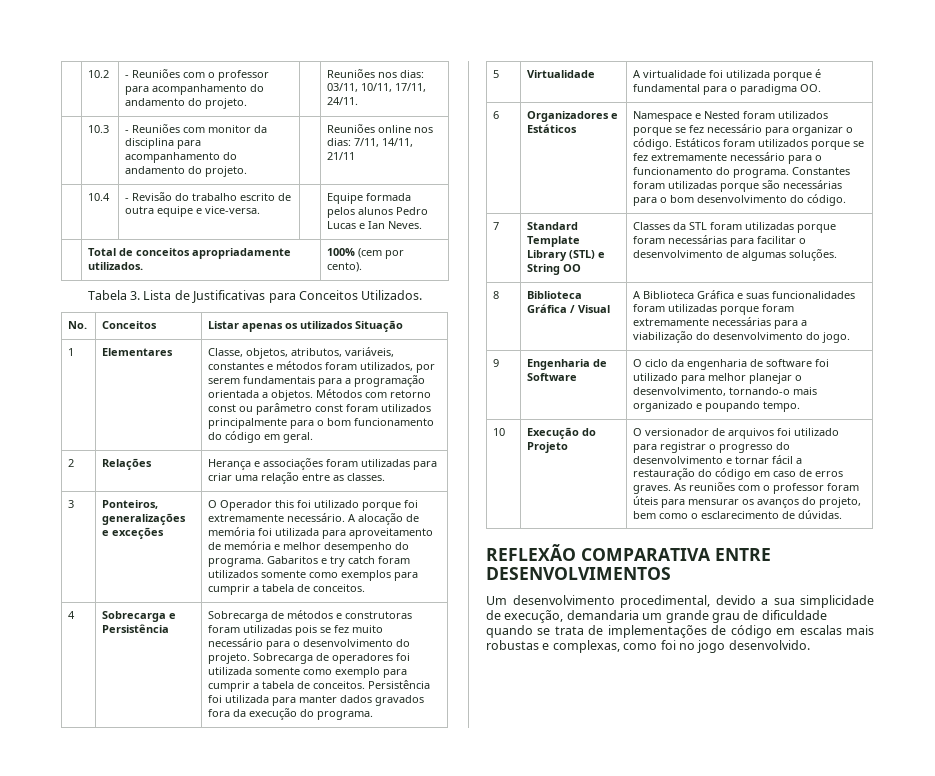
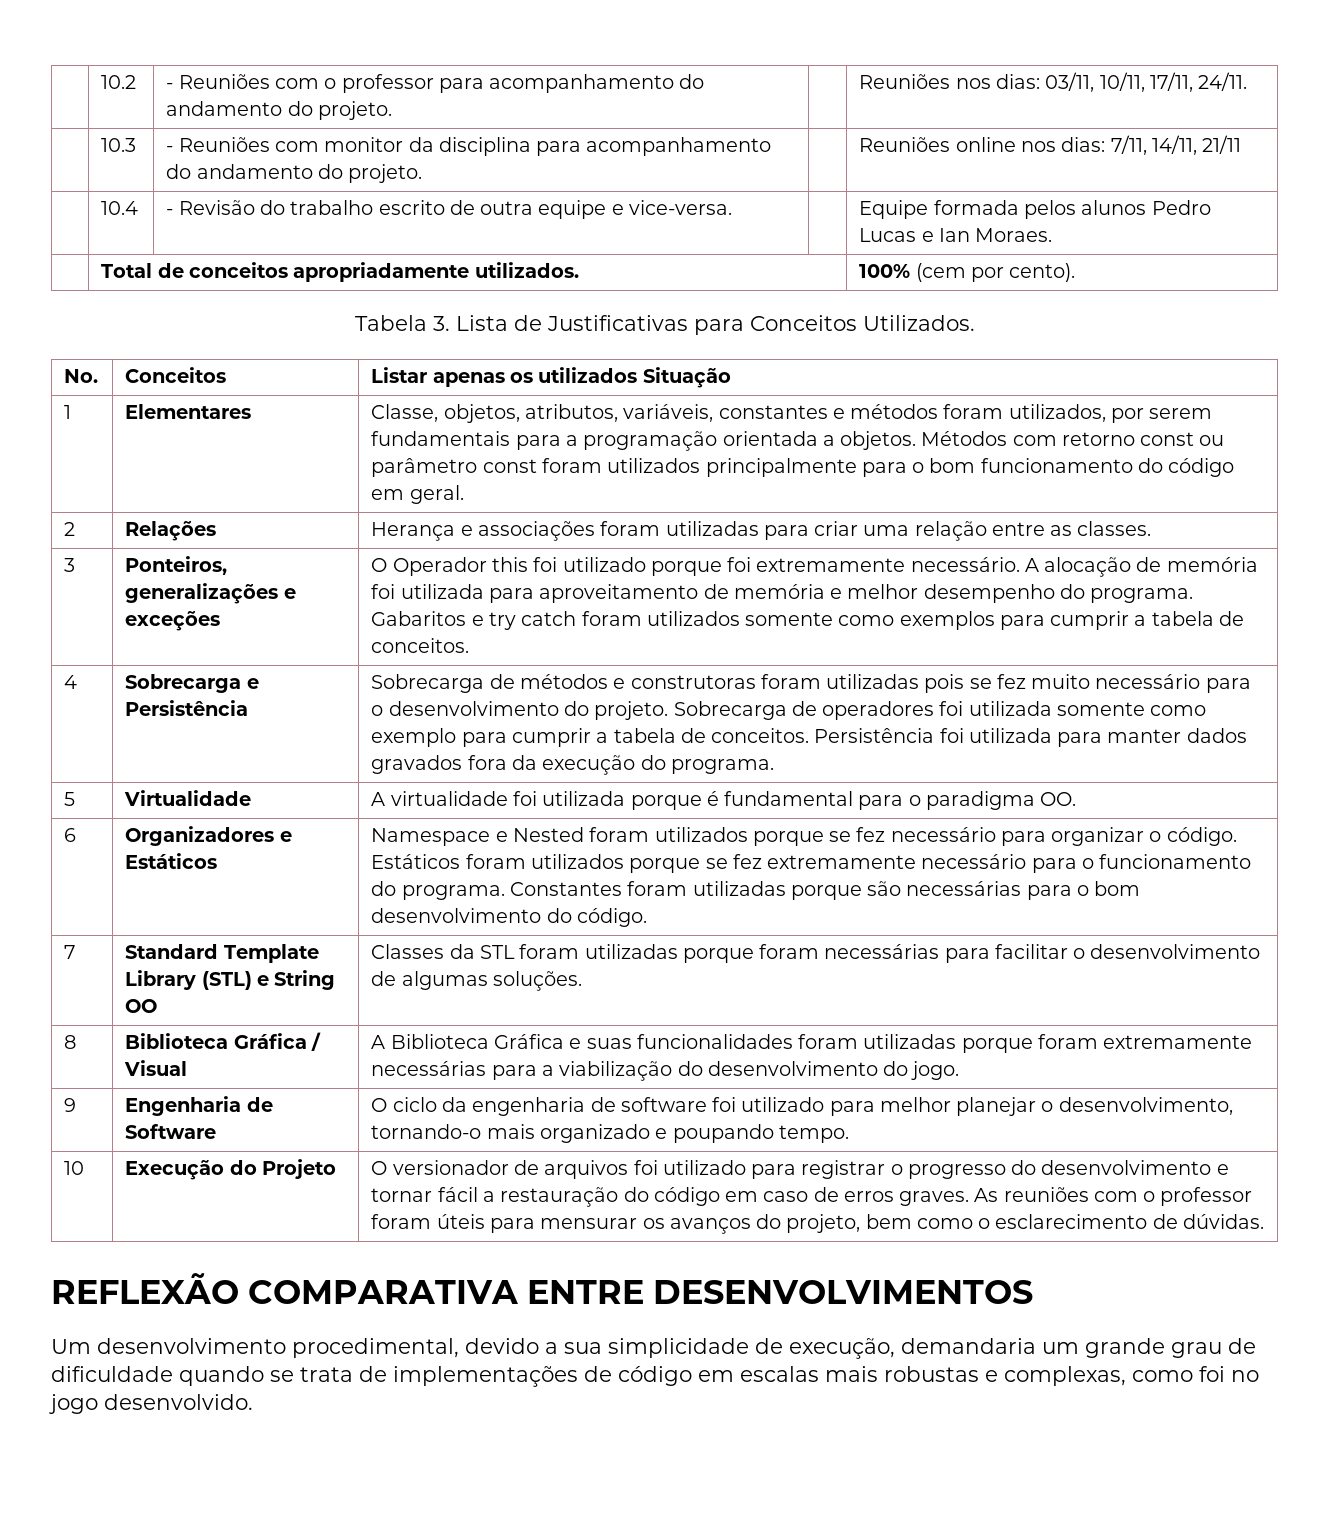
- | 10.4 | - Revisão do trabalho escrito de outra equipe e vice-versa. | | Equipe formada pelos alunos Pedro Lucas e Ian Neves.
+ | 10.4 | - Revisão do trabalho escrito de outra equipe e vice-versa. | | Equipe formada pelos alunos Pedro Lucas e Ian Moraes.

